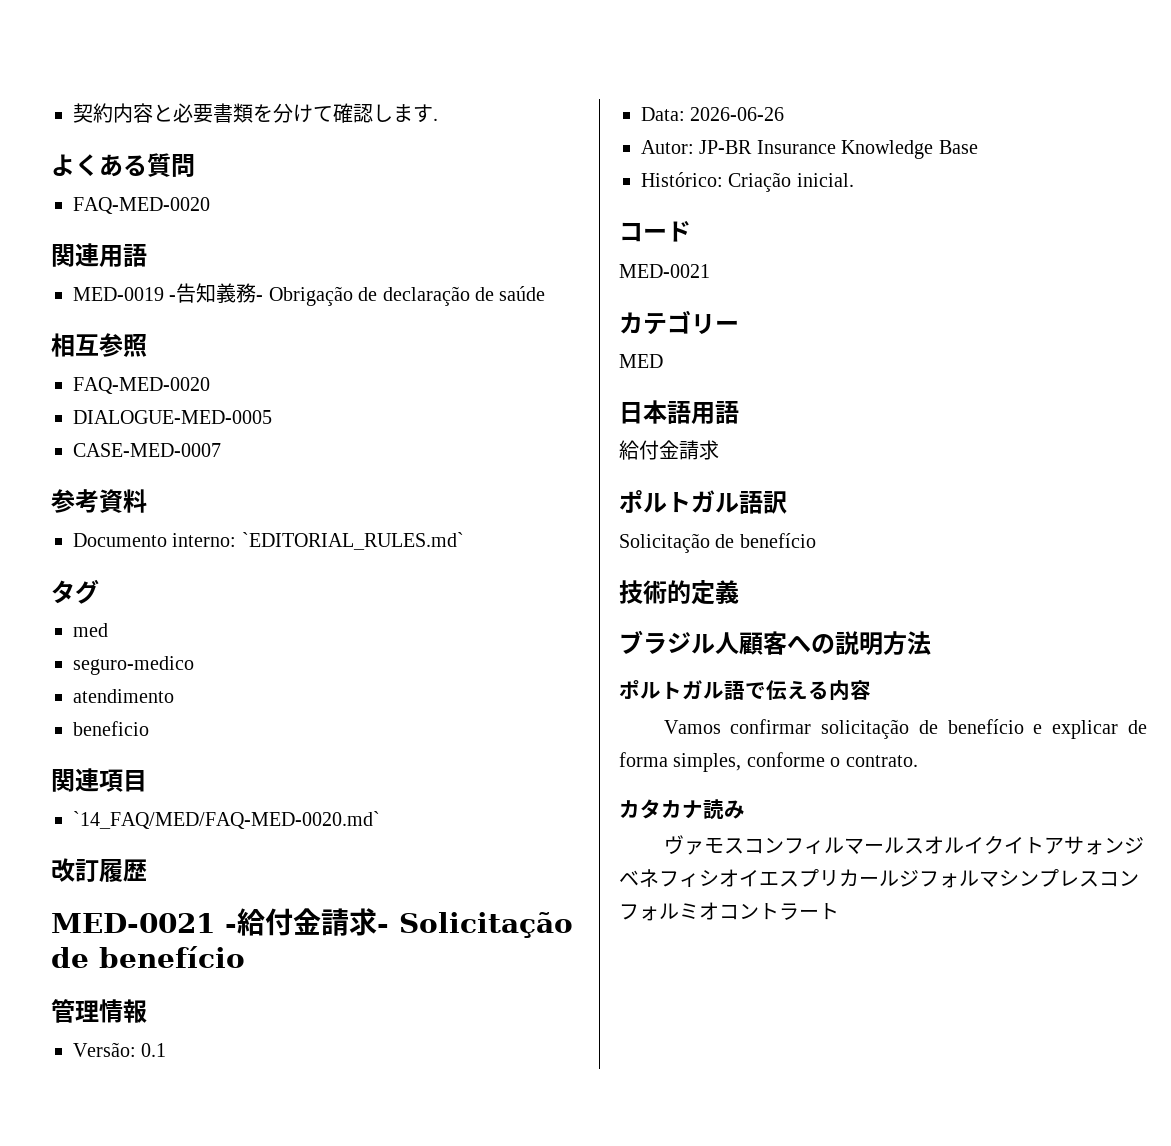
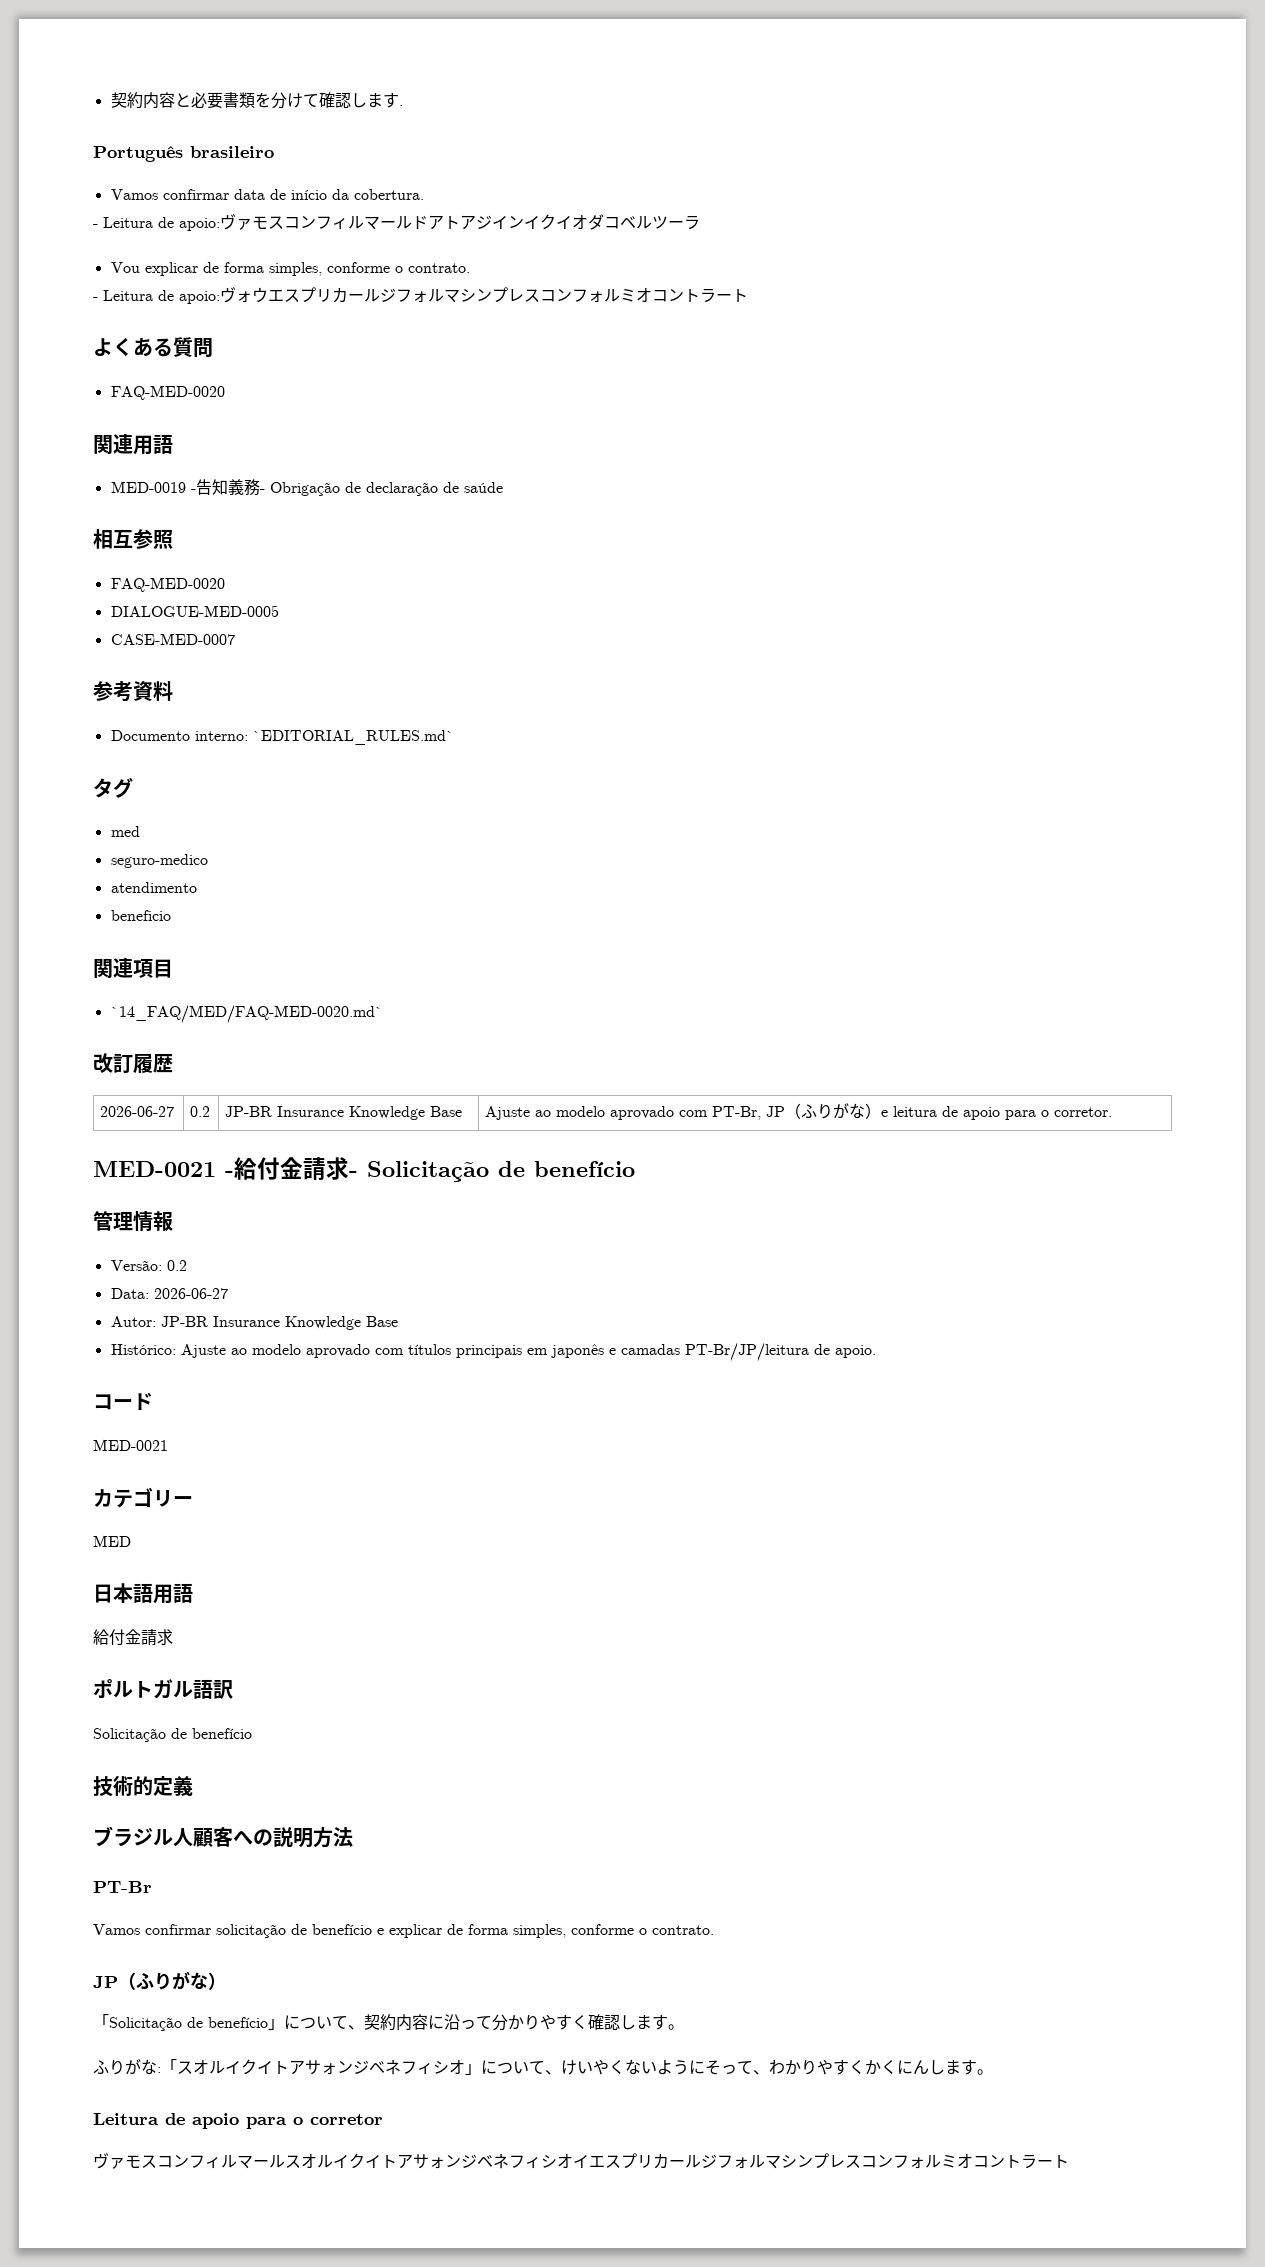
+ Português brasileiro
+ Vamos confirmar data de início da cobertura.
+ - Leitura de apoio:ヴァモスコンフィルマールドアトアジインイクイオダコベルツーラ
+ Vou explicar de forma simples, conforme o contrato.
+ - Leitura de apoio:ヴォウエスプリカールジフォルマシンプレスコンフォルミオコントラート
+ 2026-06-27 | 0.2 | JP-BR Insurance Knowledge Base | Ajuste ao modelo aprovado com PT-Br, JP（ふりがな）e leitura de apoio para o corretor.
- Versão: 0.1
+ Versão: 0.2
- Data: 2026-06-26
+ Data: 2026-06-27
- Histórico: Criação inicial.
+ Histórico: Ajuste ao modelo aprovado com títulos principais em japonês e camadas PT-Br/JP/leitura de apoio.
- ポルトガル語で伝える内容
+ PT-Br
  Vamos confirmar solicitação de benefício e explicar de forma simples, conforme o contrato.
- カタカナ読み
+ JP（ふりがな）
+ 「Solicitação de benefício」について、契約内容に沿って分かりやすく確認します。
+ ふりがな:「スオルイクイトアサォンジベネフィシオ」について、けいやくないようにそって、わかりやすくかくにんします。
+ Leitura de apoio para o corretor

